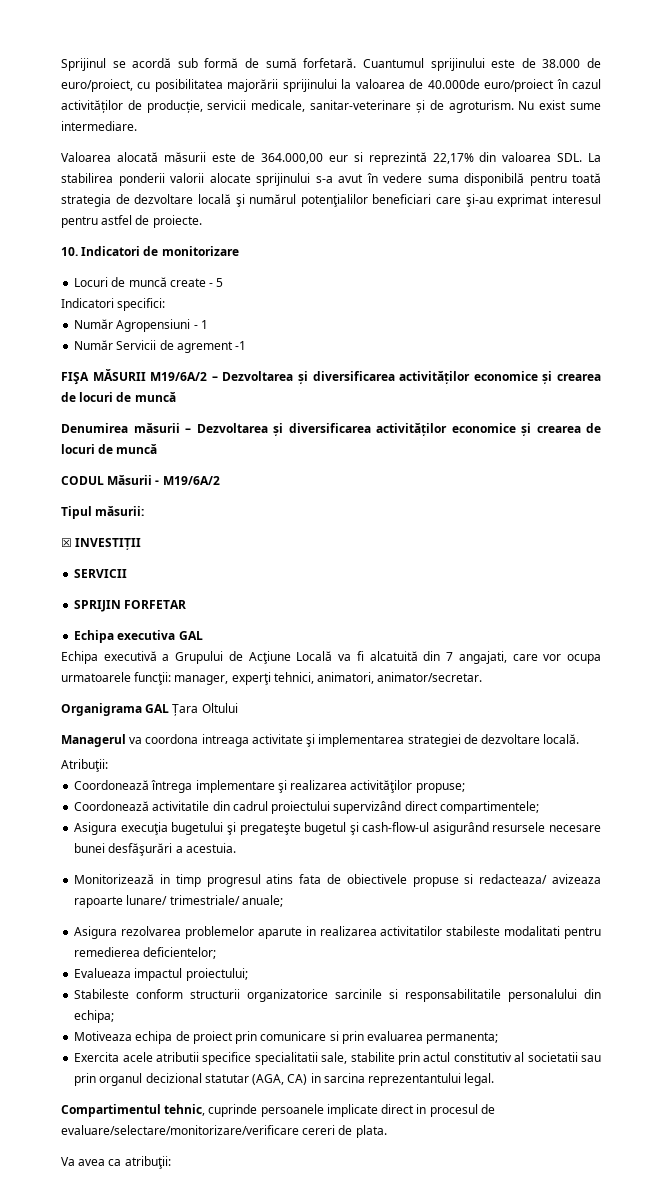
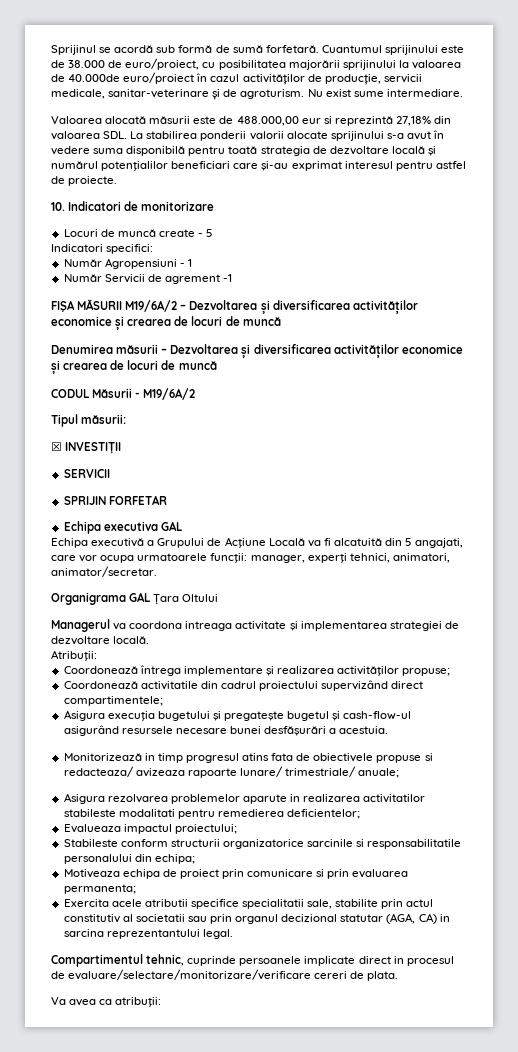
- Valoarea alocată măsurii este de 364.000,00 eur si reprezintă 22,17% din valoarea SDL. La stabilirea ponderii valorii alocate sprijinului s-a avut în vedere suma disponibilă pentru toată strategia de dezvoltare locală şi numărul potenţialilor beneficiari care şi-au exprimat interesul pentru astfel de proiecte.
+ Valoarea alocată măsurii este de 488.000,00 eur si reprezintă 27,18% din valoarea SDL. La stabilirea ponderii valorii alocate sprijinului s-a avut în vedere suma disponibilă pentru toată strategia de dezvoltare locală şi numărul potenţialilor beneficiari care şi-au exprimat interesul pentru astfel de proiecte.
- Echipa executivă a Grupului de Acţiune Locală va fi alcatuită din 7 angajati, care vor ocupa urmatoarele funcţii: manager, experţi tehnici, animatori, animator/secretar.
+ Echipa executivă a Grupului de Acţiune Locală va fi alcatuită din 5 angajati, care vor ocupa urmatoarele funcţii: manager, experţi tehnici, animatori, animator/secretar.

